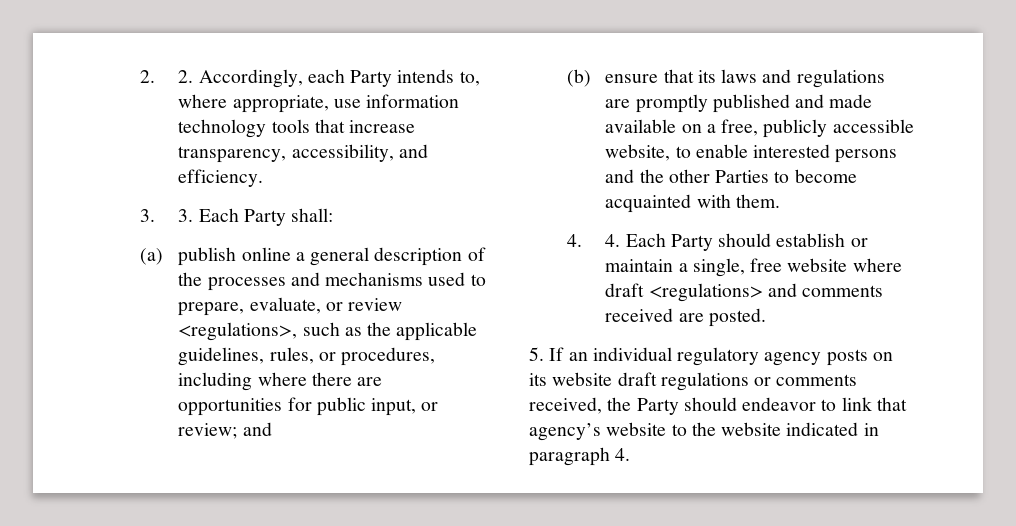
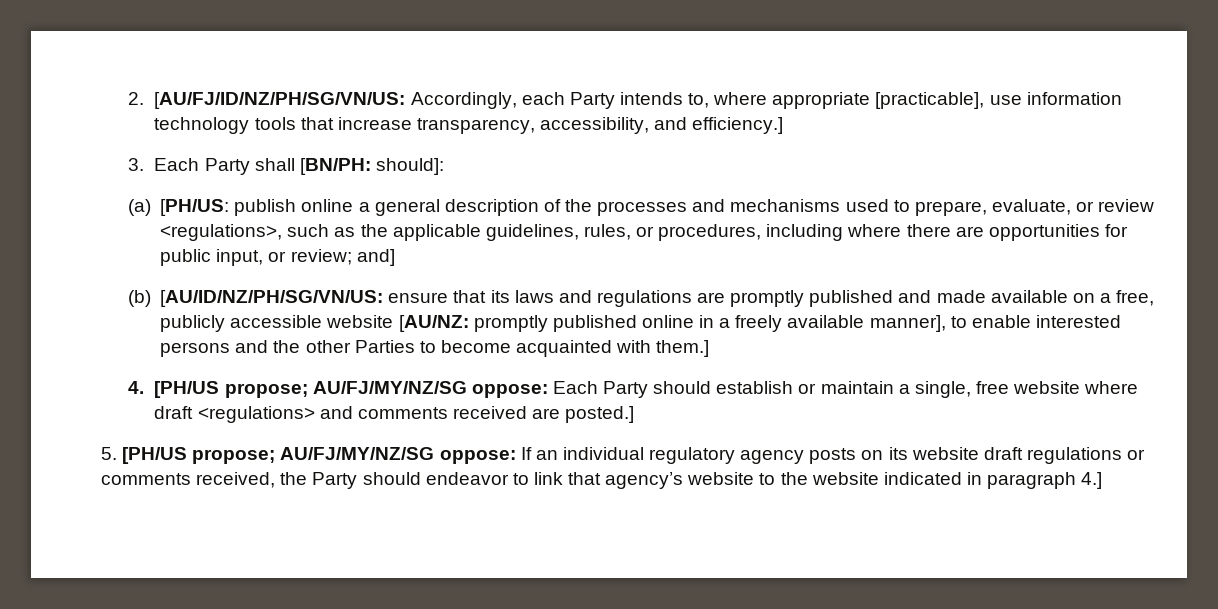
- 2. 2. Accordingly, each Party intends to, where appropriate, use information technology tools that increase transparency, accessibility, and efficiency.
- 3. 3. Each Party shall:
+ 2. [AU/FJ/ID/NZ/PH/SG/VN/US: Accordingly, each Party intends to, where appropriate [practicable], use information technology tools that increase transparency, accessibility, and efficiency.]
+ 3. Each Party shall [BN/PH: should]:
- (a) publish online a general description of the processes and mechanisms used to prepare, evaluate, or review <regulations>, such as the applicable guidelines, rules, or procedures, including where there are opportunities for public input, or review; and
+ (a) [PH/US: publish online a general description of the processes and mechanisms used to prepare, evaluate, or review <regulations>, such as the applicable guidelines, rules, or procedures, including where there are opportunities for public input, or review; and]
- (b) ensure that its laws and regulations are promptly published and made available on a free, publicly accessible website, to enable interested persons and the other Parties to become acquainted with them.
- 4. 4. Each Party should establish or maintain a single, free website where draft <regulations> and comments received are posted.
+ (b) [AU/ID/NZ/PH/SG/VN/US: ensure that its laws and regulations are promptly published and made available on a free, publicly accessible website [AU/NZ: promptly published online in a freely available manner], to enable interested persons and the other Parties to become acquainted with them.]
+ 4. [PH/US propose; AU/FJ/MY/NZ/SG oppose: Each Party should establish or maintain a single, free website where draft <regulations> and comments received are posted.]
- 5. If an individual regulatory agency posts on its website draft regulations or comments received, the Party should endeavor to link that agency’s website to the website indicated in paragraph 4.
+ 5. [PH/US propose; AU/FJ/MY/NZ/SG oppose: If an individual regulatory agency posts on its website draft regulations or comments received, the Party should endeavor to link that agency’s website to the website indicated in paragraph 4.]

